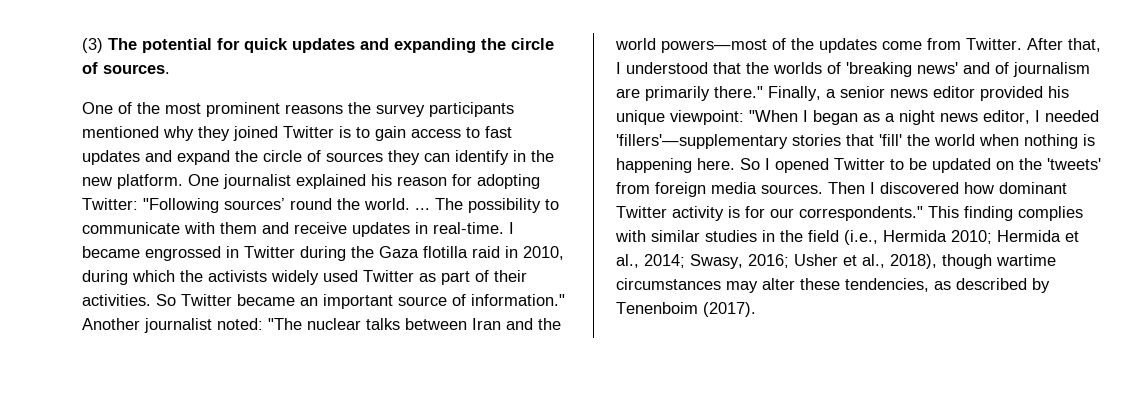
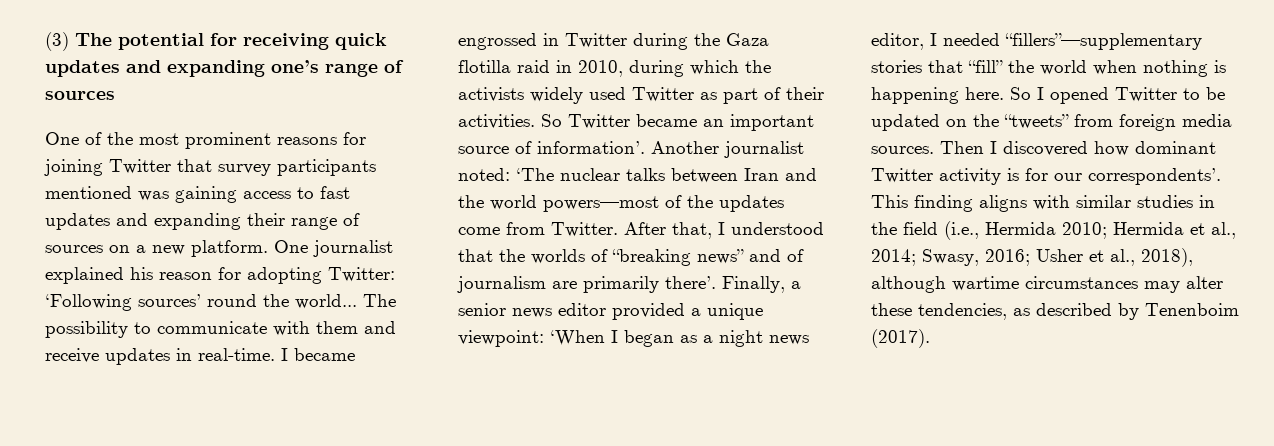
- (3) The potential for quick updates and expanding the circle of sources.
+ (3) The potential for receiving quick updates and expanding one’s range of sources
- One of the most prominent reasons the survey participants mentioned why they joined Twitter is to gain access to fast updates and expand the circle of sources they can identify in the new platform.
+ One of the most prominent reasons for joining Twitter that survey participants mentioned was gaining access to fast updates and expanding their range of sources on a new platform.
- One journalist explained his reason for adopting Twitter: "Following sources’ round the world. ...
+ One journalist explained his reason for adopting Twitter: ‘Following sources’ round the world...
- So Twitter became an important source of information."
+ So Twitter became an important source of information’.
- Another journalist noted: "The nuclear talks between Iran and the world powers—most of the updates come from Twitter.
+ Another journalist noted: ‘The nuclear talks between Iran and the world powers—most of the updates come from Twitter.
- After that, I understood that the worlds of 'breaking news' and of journalism are primarily there."
+ After that, I understood that the worlds of “breaking news” and of journalism are primarily there’.
- Finally, a senior news editor provided his unique viewpoint: "When I began as a night news editor, I needed 'fillers'—supplementary stories that 'fill' the world when nothing is happening here.
+ Finally, a senior news editor provided a unique viewpoint: ‘When I began as a night news editor, I needed “fillers”—supplementary stories that “fill” the world when nothing is happening here.
- So I opened Twitter to be updated on the 'tweets' from foreign media sources.
+ So I opened Twitter to be updated on the “tweets” from foreign media sources.
- Then I discovered how dominant Twitter activity is for our correspondents."
+ Then I discovered how dominant Twitter activity is for our correspondents’.
- This finding complies with similar studies in the field (i.e., Hermida 2010; Hermida et al., 2014; Swasy, 2016; Usher et al., 2018), though wartime circumstances may alter these tendencies, as described by Tenenboim (2017).
+ This finding aligns with similar studies in the field (i.e., Hermida 2010; Hermida et al., 2014; Swasy, 2016; Usher et al., 2018), although wartime circumstances may alter these tendencies, as described by Tenenboim (2017).

